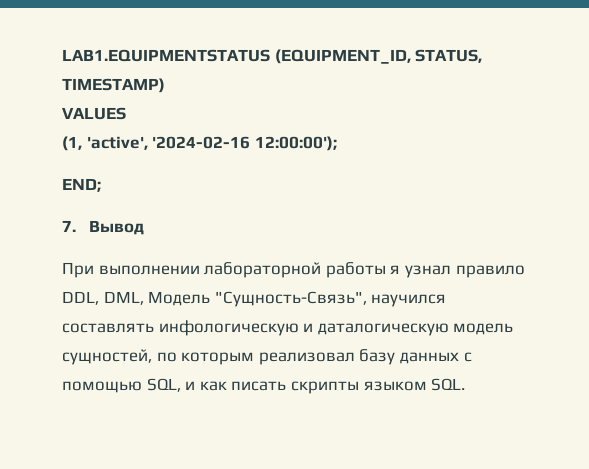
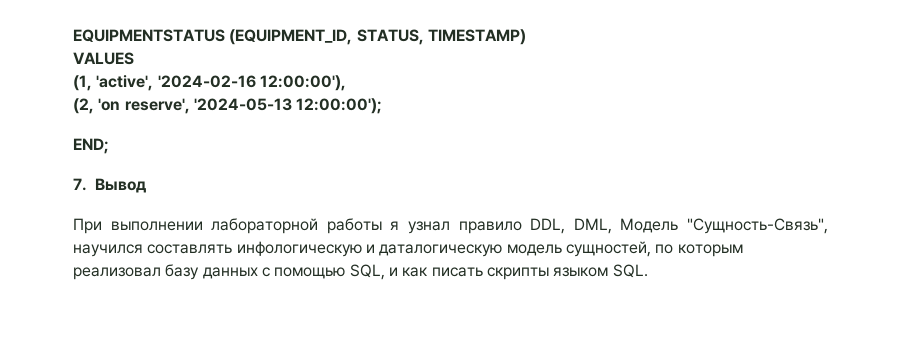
- LAB1.EQUIPMENTSTATUS (EQUIPMENT_ID, STATUS, TIMESTAMP)
+ EQUIPMENTSTATUS (EQUIPMENT_ID, STATUS, TIMESTAMP)
- (1, 'active', '2024-02-16 12:00:00');
+ (1, 'active', '2024-02-16 12:00:00'),
+ (2, 'on reserve', '2024-05-13 12:00:00');

